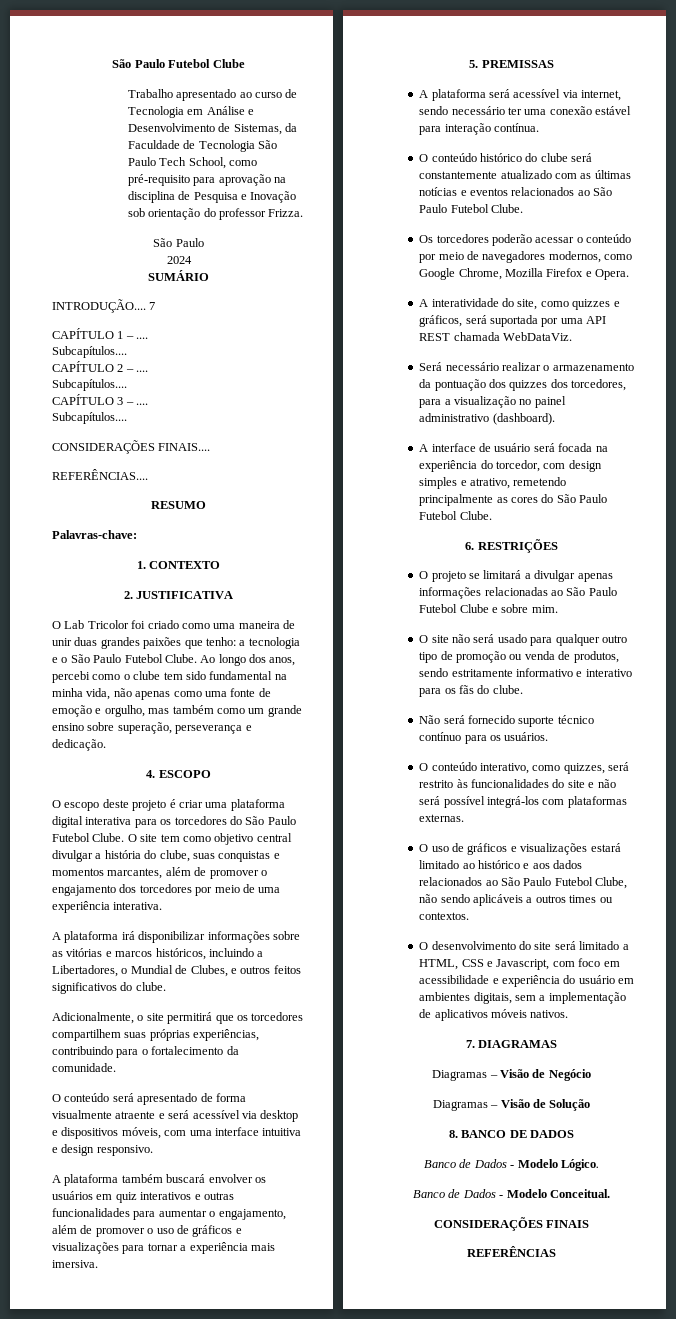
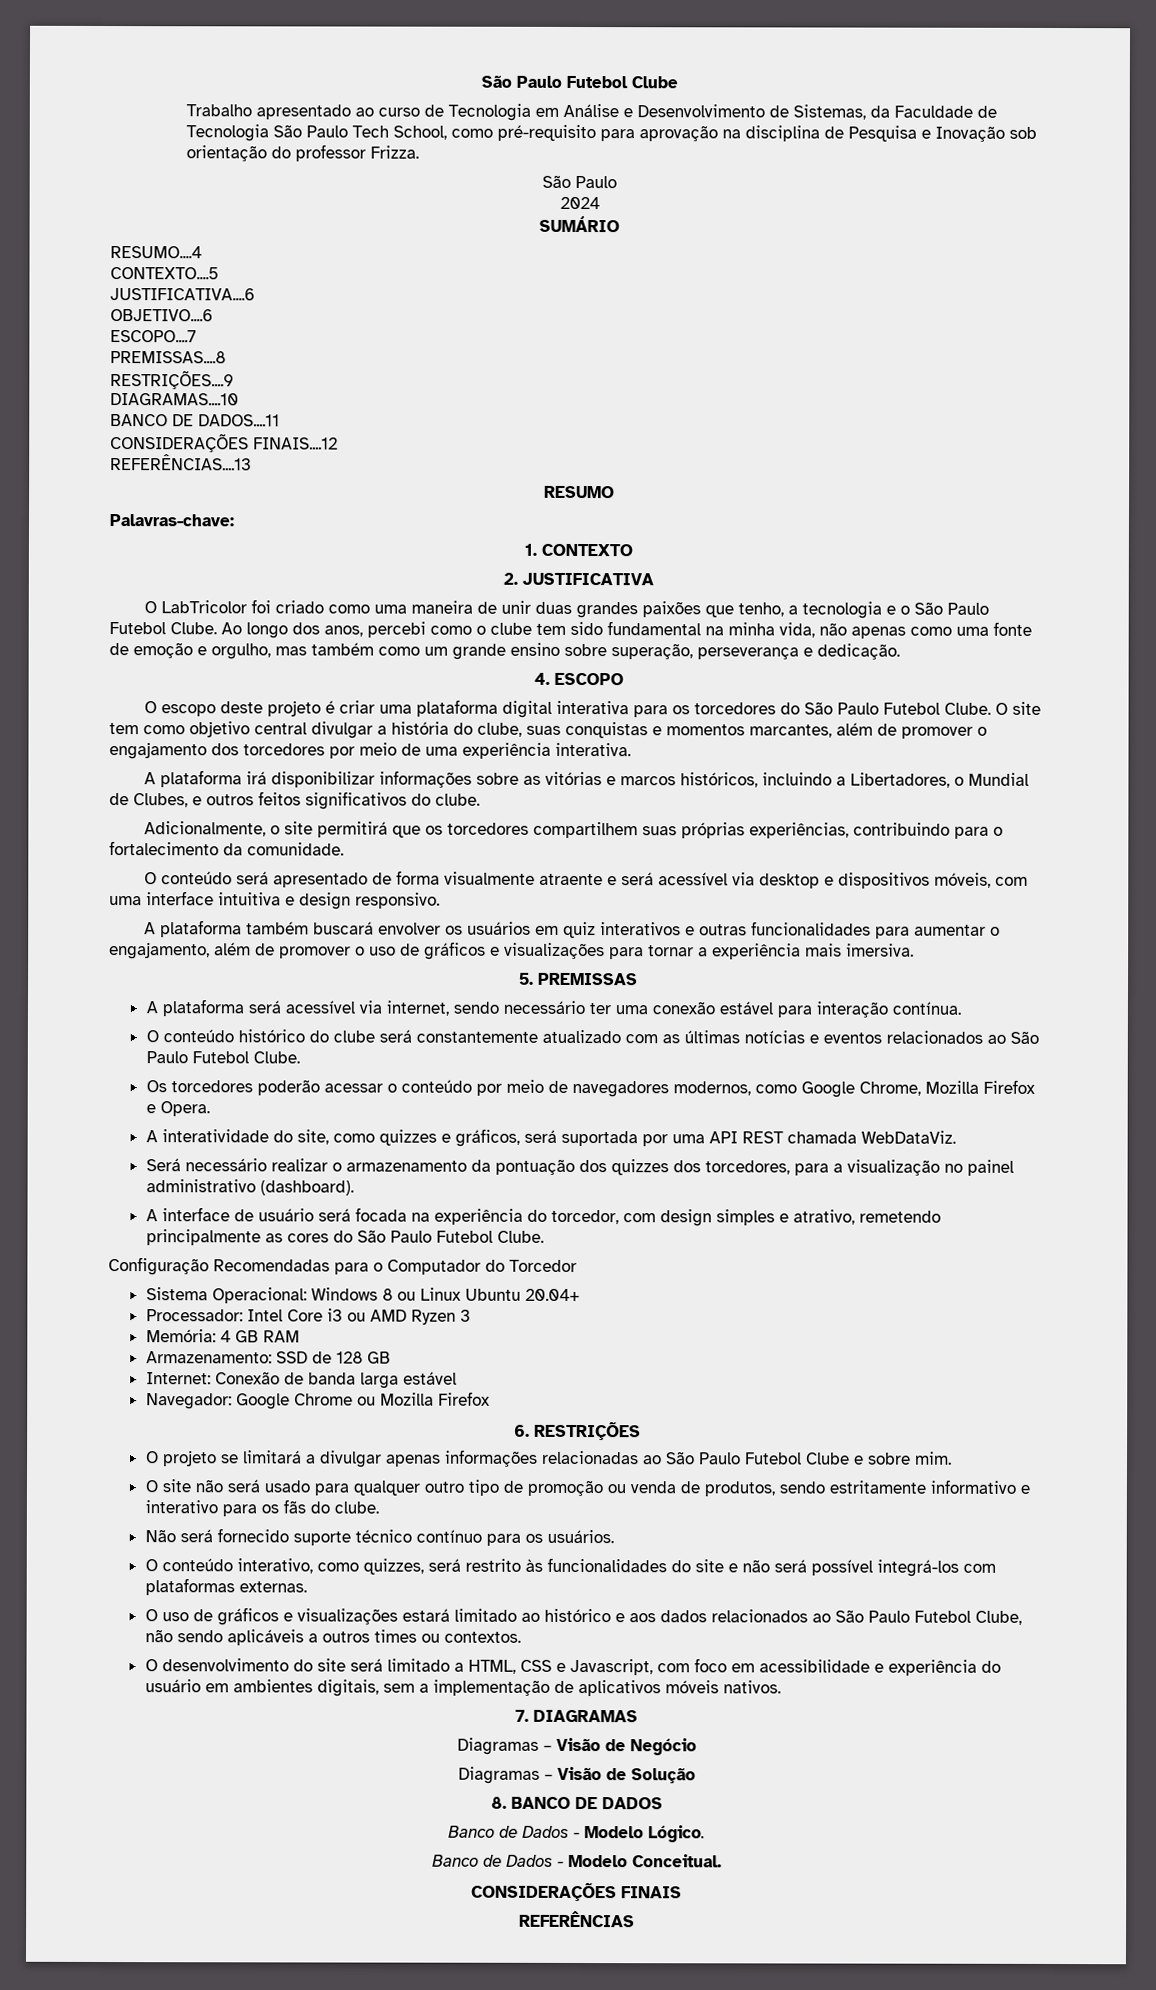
- INTRODUÇÃO.... 7
- CAPÍTULO 1 – ....
- Subcapítulos....
- CAPÍTULO 2 – ....
- Subcapítulos....
- CAPÍTULO 3 – ....
- Subcapítulos....
- CONSIDERAÇÕES FINAIS....
- REFERÊNCIAS....
+ RESUMO....4
+ CONTEXTO....5
+ JUSTIFICATIVA....6
+ OBJETIVO....6
+ ESCOPO....7
+ PREMISSAS....8
+ RESTRIÇÕES....9
+ DIAGRAMAS....10
+ BANCO DE DADOS....11
+ CONSIDERAÇÕES FINAIS....12
+ REFERÊNCIAS....13
- O Lab Tricolor foi criado como uma maneira de unir duas grandes paixões que tenho: a tecnologia e o São Paulo Futebol Clube.
+ O LabTricolor foi criado como uma maneira de unir duas grandes paixões que tenho, a tecnologia e o São Paulo Futebol Clube.
+ Configuração Recomendadas para o Computador do Torcedor
+ Sistema Operacional: Windows 8 ou Linux Ubuntu 20.04+
+ Processador: Intel Core i3 ou AMD Ryzen 3
+ Memória: 4 GB RAM
+ Armazenamento: SSD de 128 GB
+ Internet: Conexão de banda larga estável
+ Navegador: Google Chrome ou Mozilla Firefox

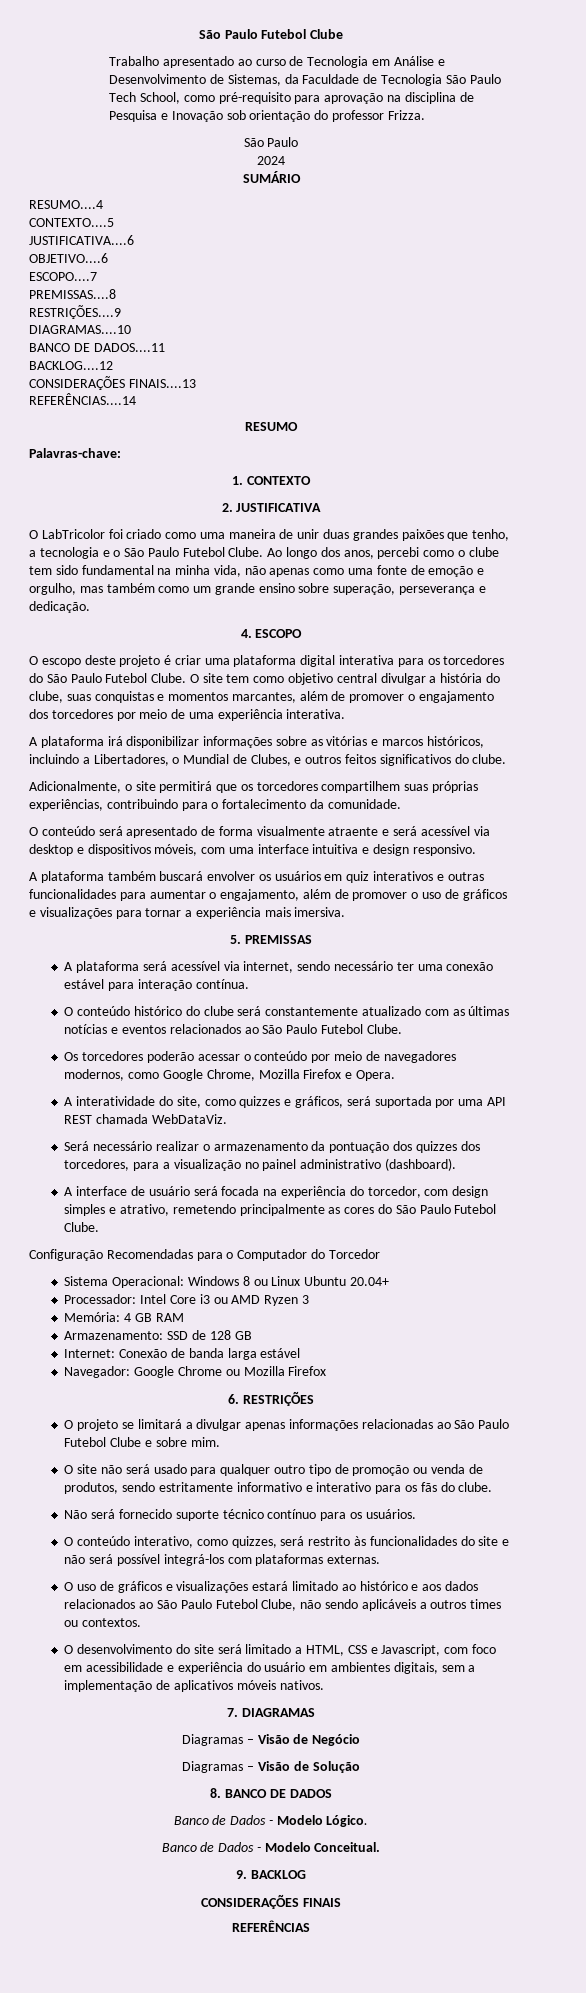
- CONSIDERAÇÕES FINAIS....12
- REFERÊNCIAS....13
+ BACKLOG....12
+ CONSIDERAÇÕES FINAIS....13
+ REFERÊNCIAS....14
+ 9. BACKLOG

